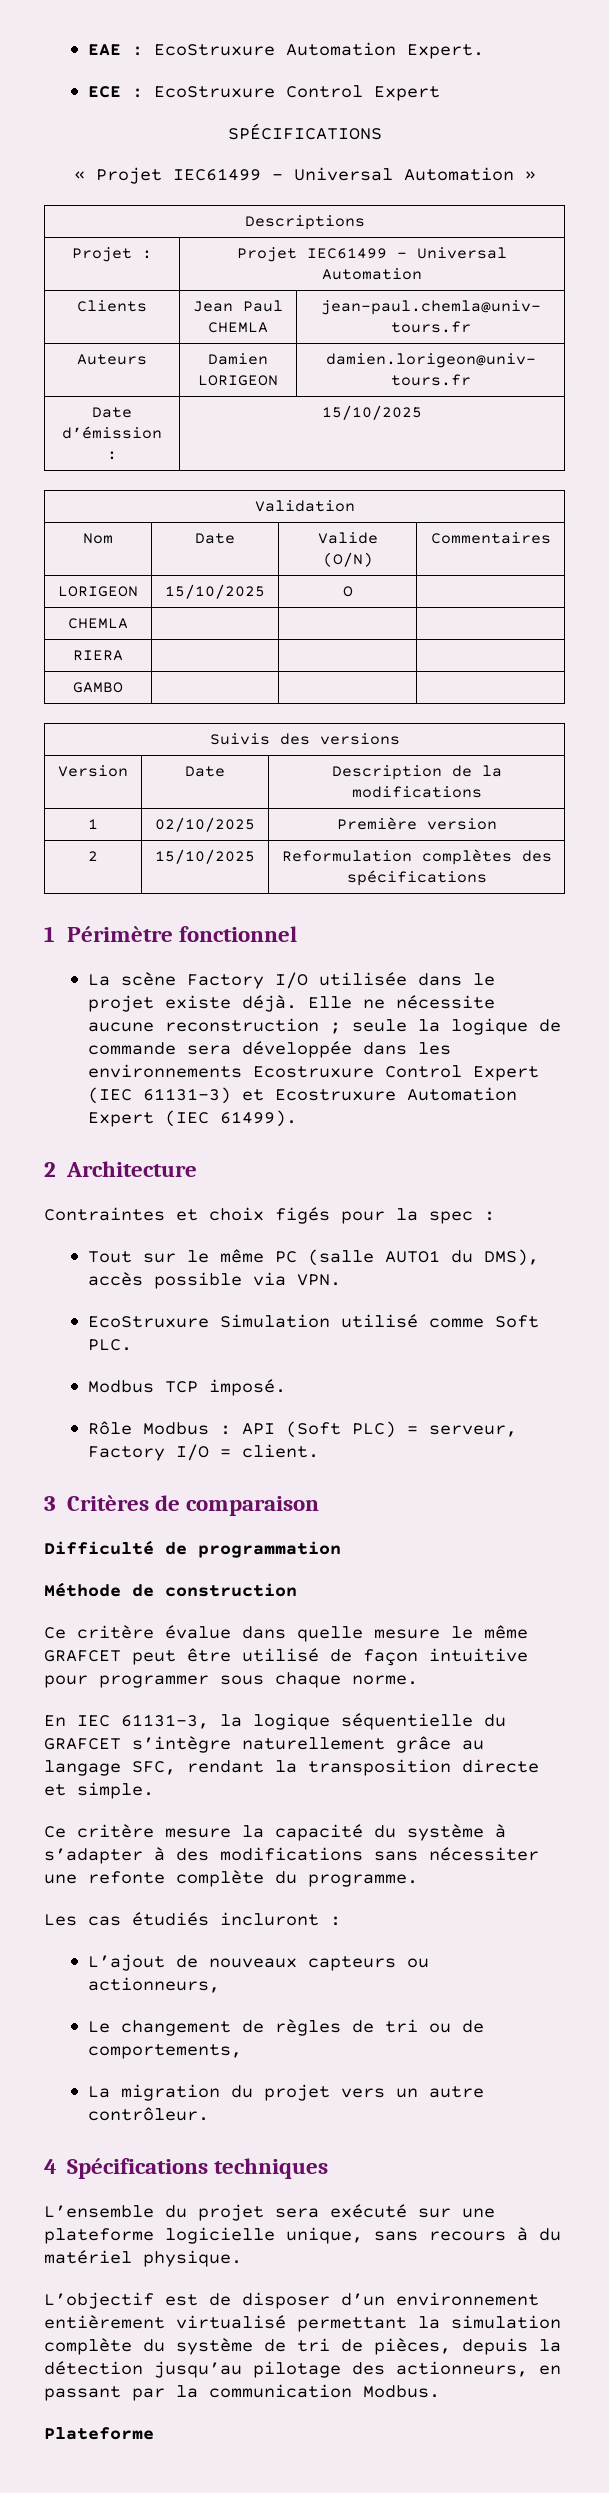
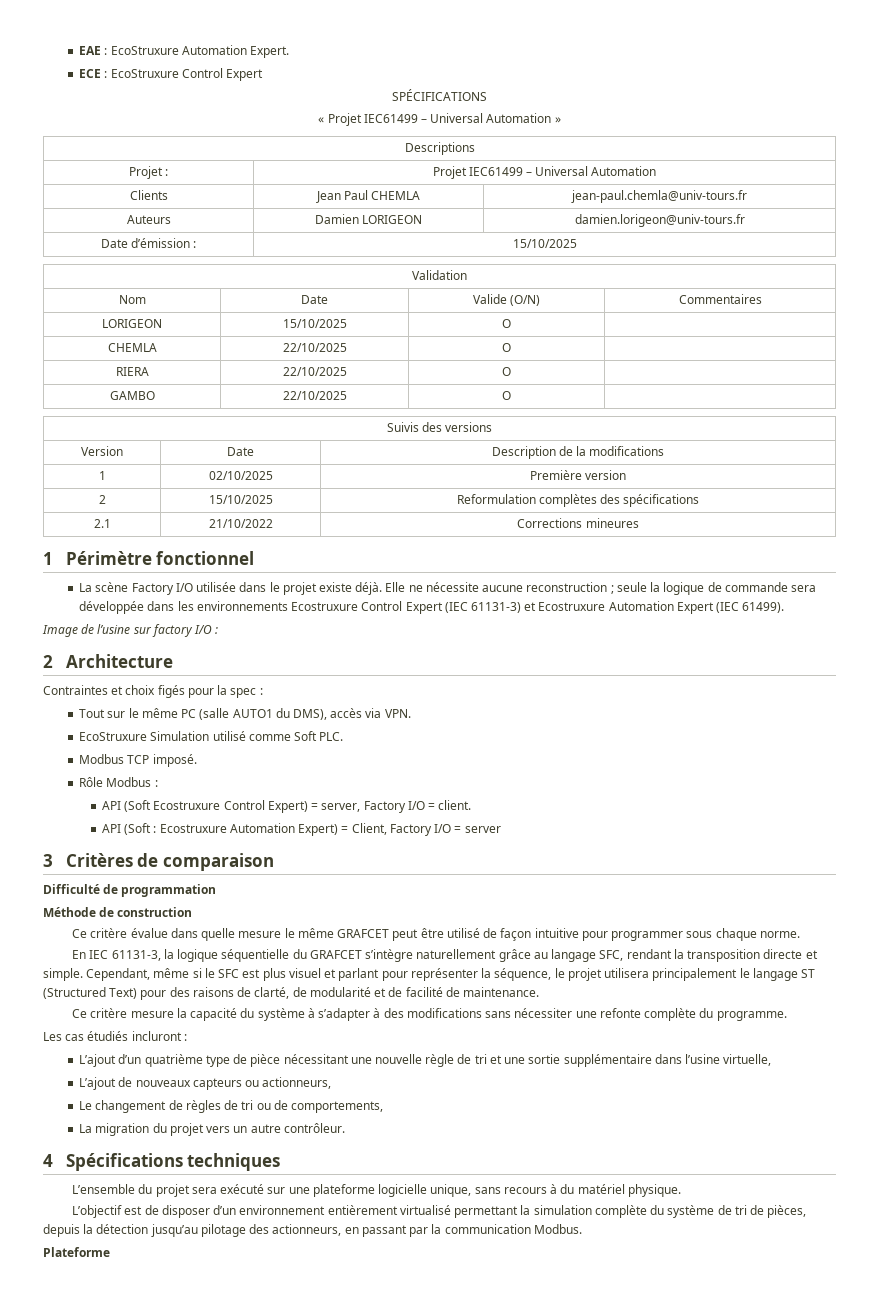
- CHEMLA | | |
+ CHEMLA | 22/10/2025 | O |
- RIERA | | |
+ RIERA | 22/10/2025 | O |
- GAMBO | | |
+ GAMBO | 22/10/2025 | O |
+ 2.1 | 21/10/2022 | Corrections mineures
+ Image de l’usine sur factory I/O :
- Tout sur le même PC (salle AUTO1 du DMS), accès possible via VPN.
+ Tout sur le même PC (salle AUTO1 du DMS), accès via VPN.
- Rôle Modbus : API (Soft PLC) = serveur, Factory I/O = client.
+ Rôle Modbus :
+ API (Soft Ecostruxure Control Expert) = server, Factory I/O = client.
+ API (Soft : Ecostruxure Automation Expert) = Client, Factory I/O = server
+ Cependant, même si le SFC est plus visuel et parlant pour représenter la séquence, le projet utilisera principalement le langage ST (Structured Text) pour des raisons de clarté, de modularité et de facilité de maintenance.
+ L’ajout d’un quatrième type de pièce nécessitant une nouvelle règle de tri et une sortie supplémentaire dans l’usine virtuelle,

